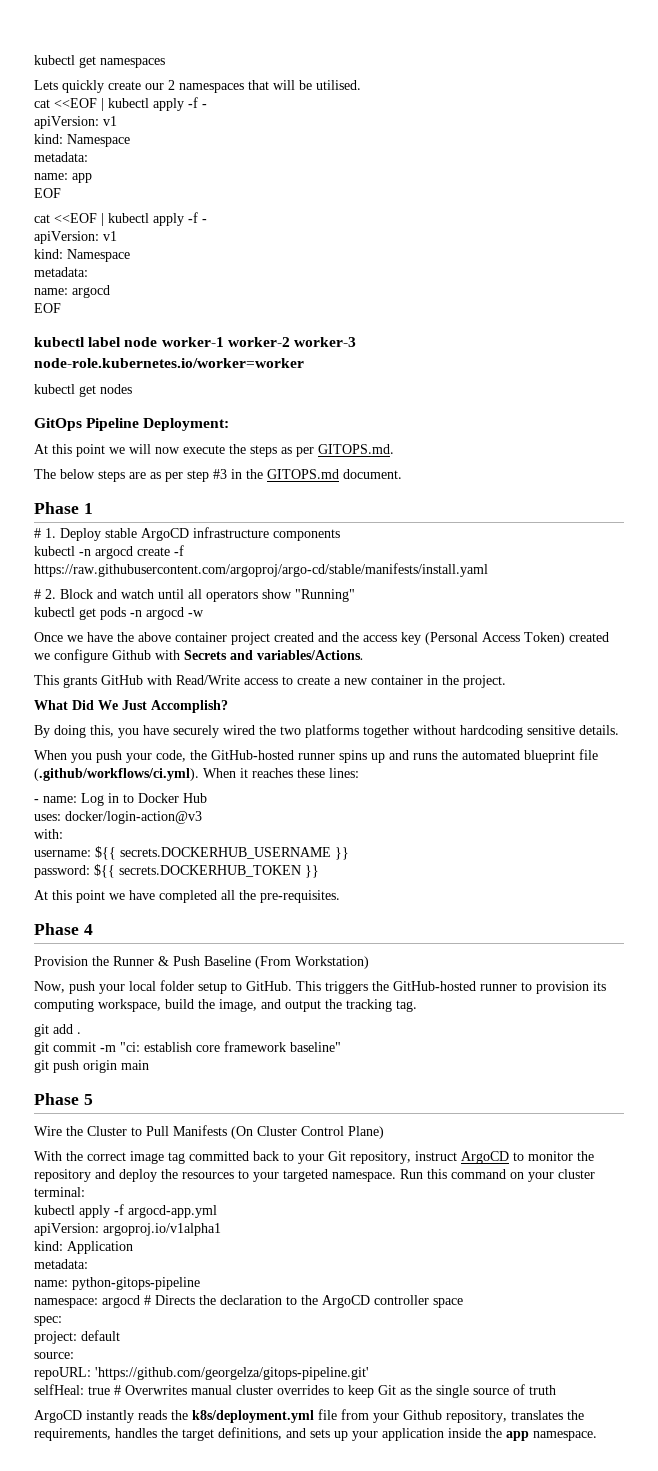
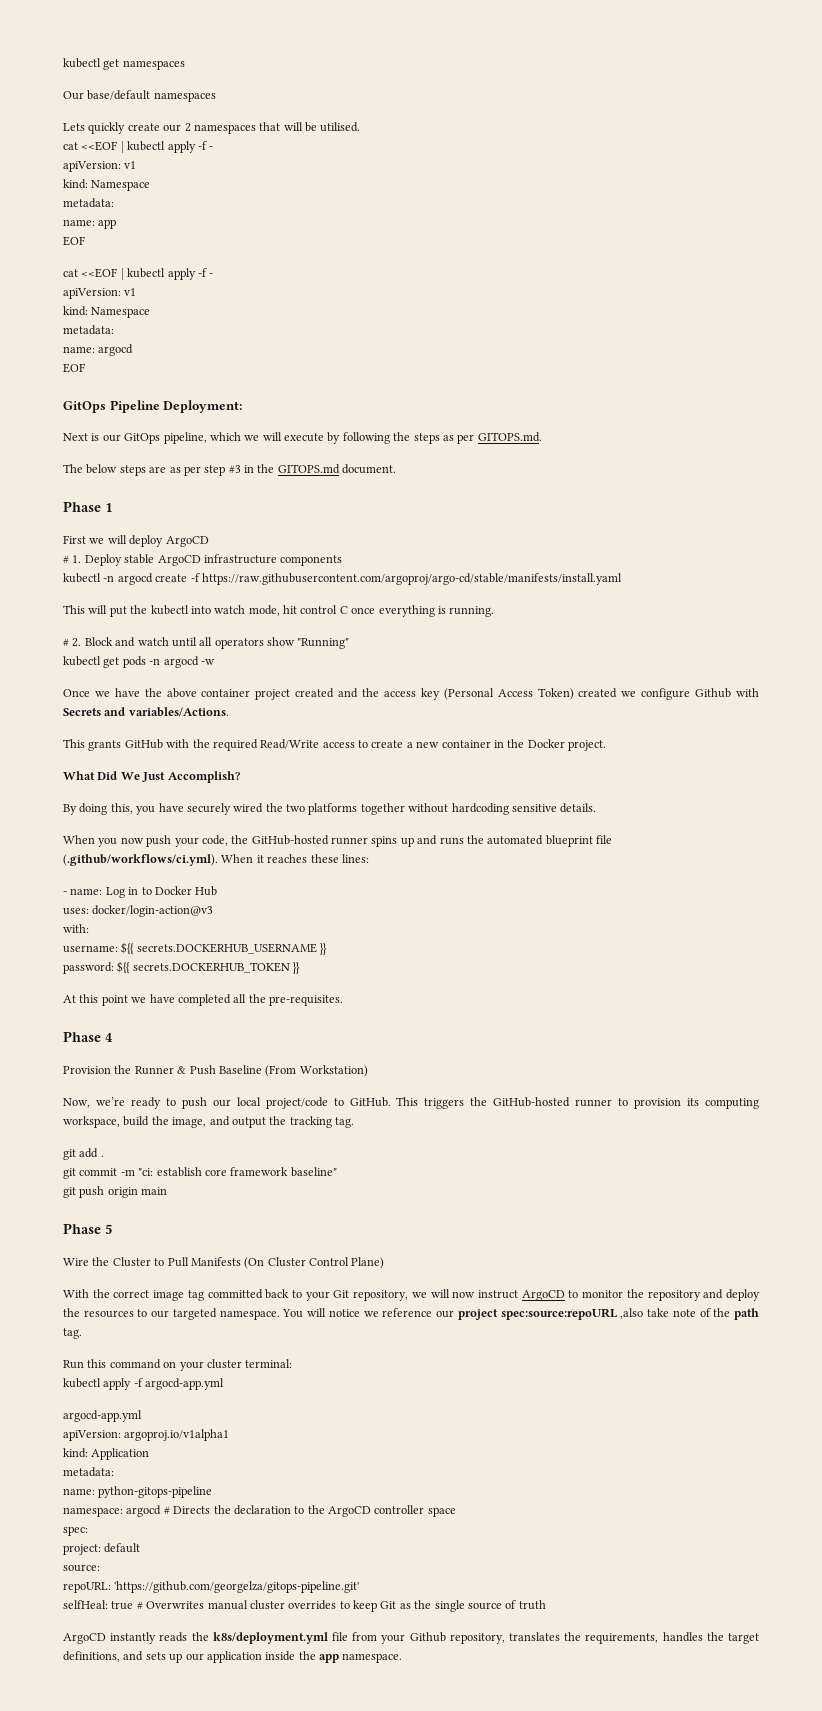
+ Our base/default namespaces
- kubectl label node worker-1 worker-2 worker-3 node-role.kubernetes.io/worker=worker
- kubectl get nodes
  GitOps Pipeline Deployment:
- At this point we will now execute the steps as per GITOPS.md.
+ Next is our GitOps pipeline, which we will execute by following the steps as per GITOPS.md.
+ First we will deploy ArgoCD
+ This will put the kubectl into watch mode, hit control C once everything is running.
- This grants GitHub with Read/Write access to create a new container in the project.
+ This grants GitHub with the required Read/Write access to create a new container in the Docker project.
- When you push your code, the GitHub-hosted runner spins up and runs the automated blueprint file (.github/workflows/ci.yml). When it reaches these lines:
+ When you now push your code, the GitHub-hosted runner spins up and runs the automated blueprint file (.github/workflows/ci.yml). When it reaches these lines:
- Now, push your local folder setup to GitHub.
+ Now, we’re ready to push our local project/code to GitHub.
- With the correct image tag committed back to your Git repository, instruct ArgoCD to monitor the repository and deploy the resources to your targeted namespace. Run this command on your cluster terminal:
+ With the correct image tag committed back to your Git repository, we will now instruct ArgoCD to monitor the repository and deploy the resources to our targeted namespace. You will notice we reference our project spec:source:repoURL ,also take note of the path tag.
+ Run this command on your cluster terminal:
  kubectl apply -f argocd-app.yml
+ argocd-app.yml
- ArgoCD instantly reads the k8s/deployment.yml file from your Github repository, translates the requirements, handles the target definitions, and sets up your application inside the app namespace.
+ ArgoCD instantly reads the k8s/deployment.yml file from your Github repository, translates the requirements, handles the target definitions, and sets up our application inside the app namespace.

